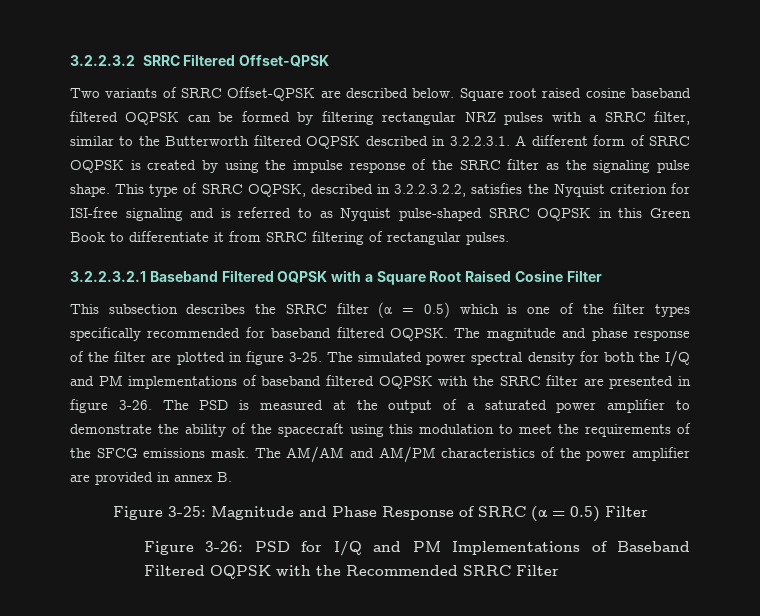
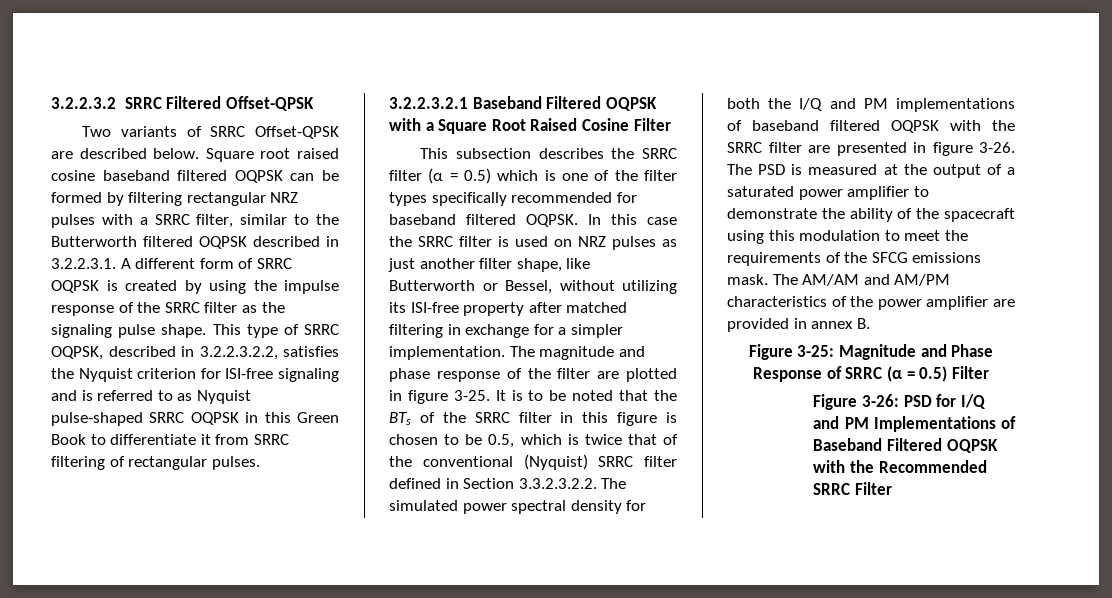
+ In this case the SRRC filter is used on NRZ pulses as just another filter shape, like Butterworth or Bessel, without utilizing its ISI-free property after matched filtering in exchange for a simpler implementation.
- The simulated power spectral density for both the I/Q and PM implementations of baseband filtered OQPSK with the SRRC filter are presented in figure 3-26.
+ It is to be noted that the BTs of the SRRC filter in this figure is chosen to be 0.5, which is twice that of the conventional (Nyquist) SRRC filter defined in Section 3.3.2.3.2.2. The simulated power spectral density for both the I/Q and PM implementations of baseband filtered OQPSK with the SRRC filter are presented in figure 3-26.

